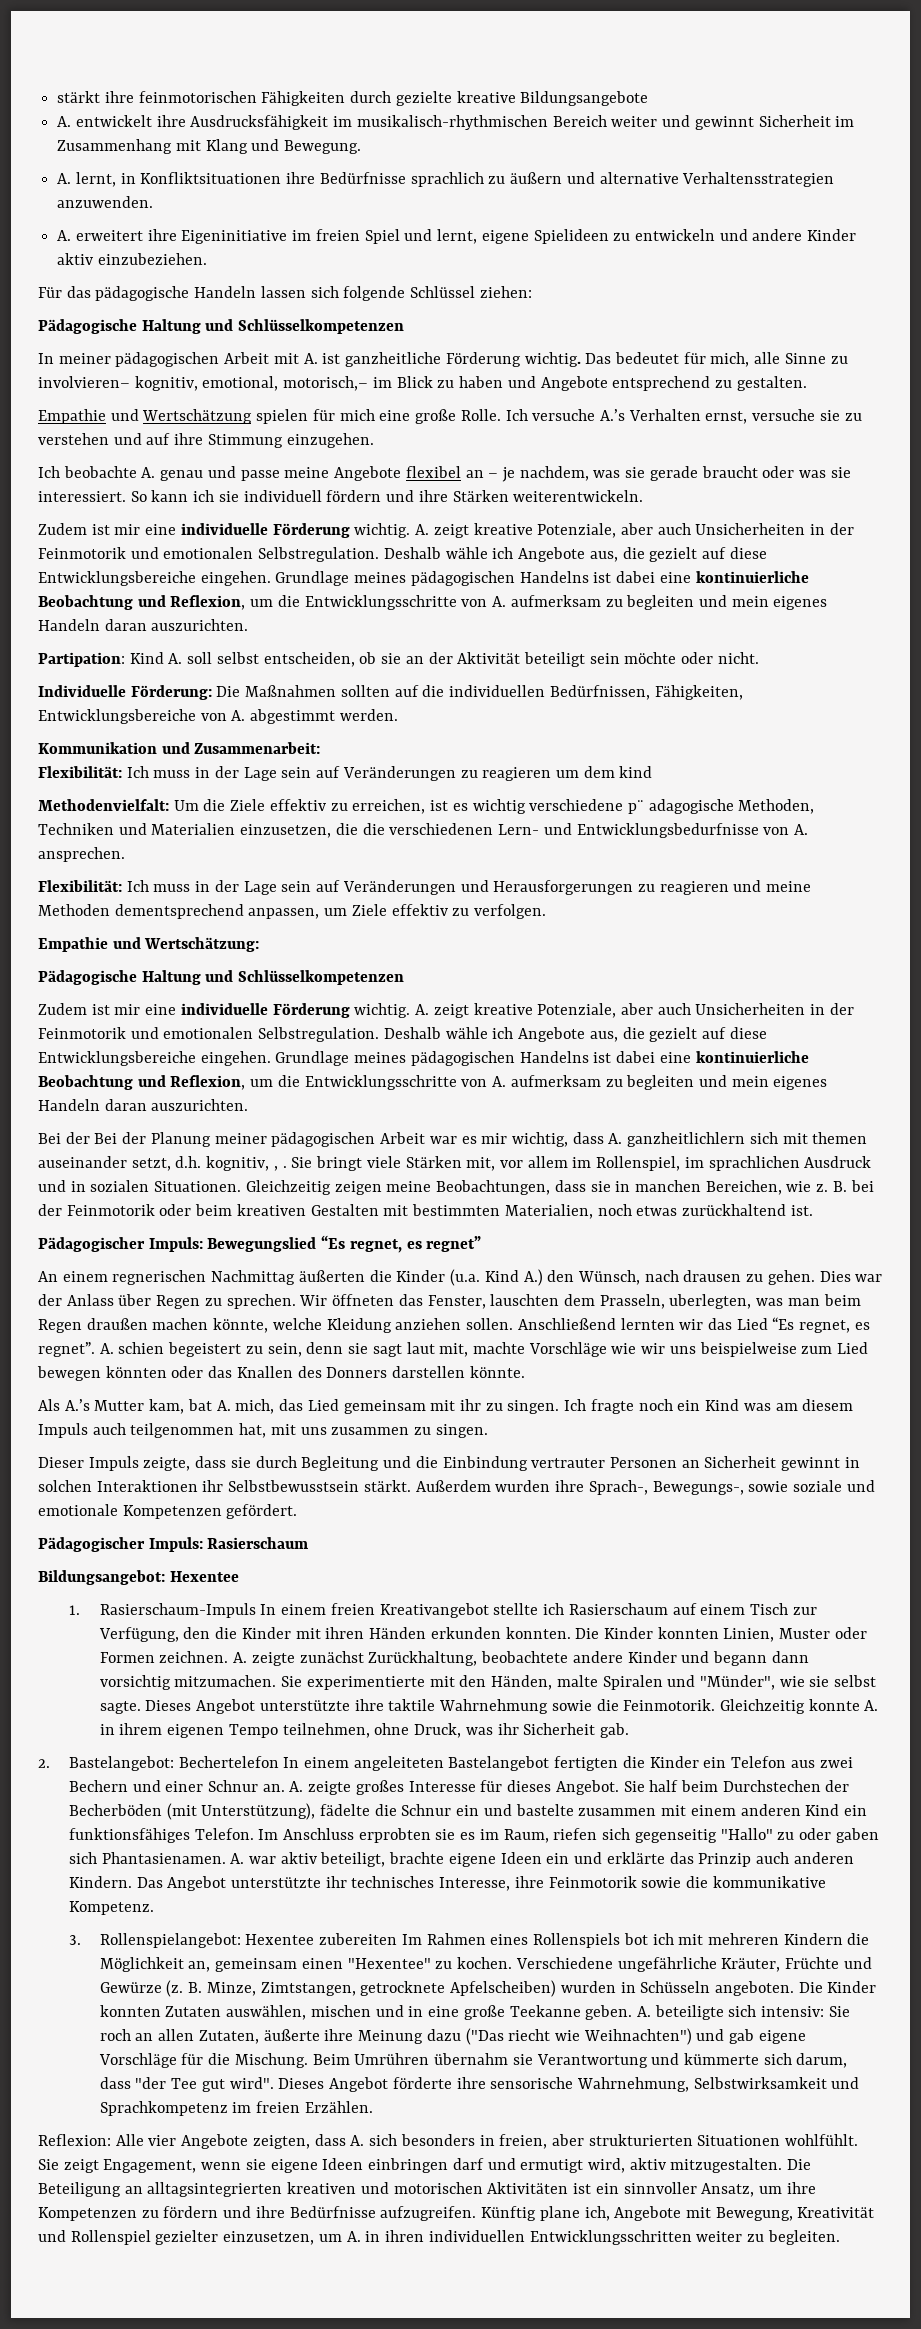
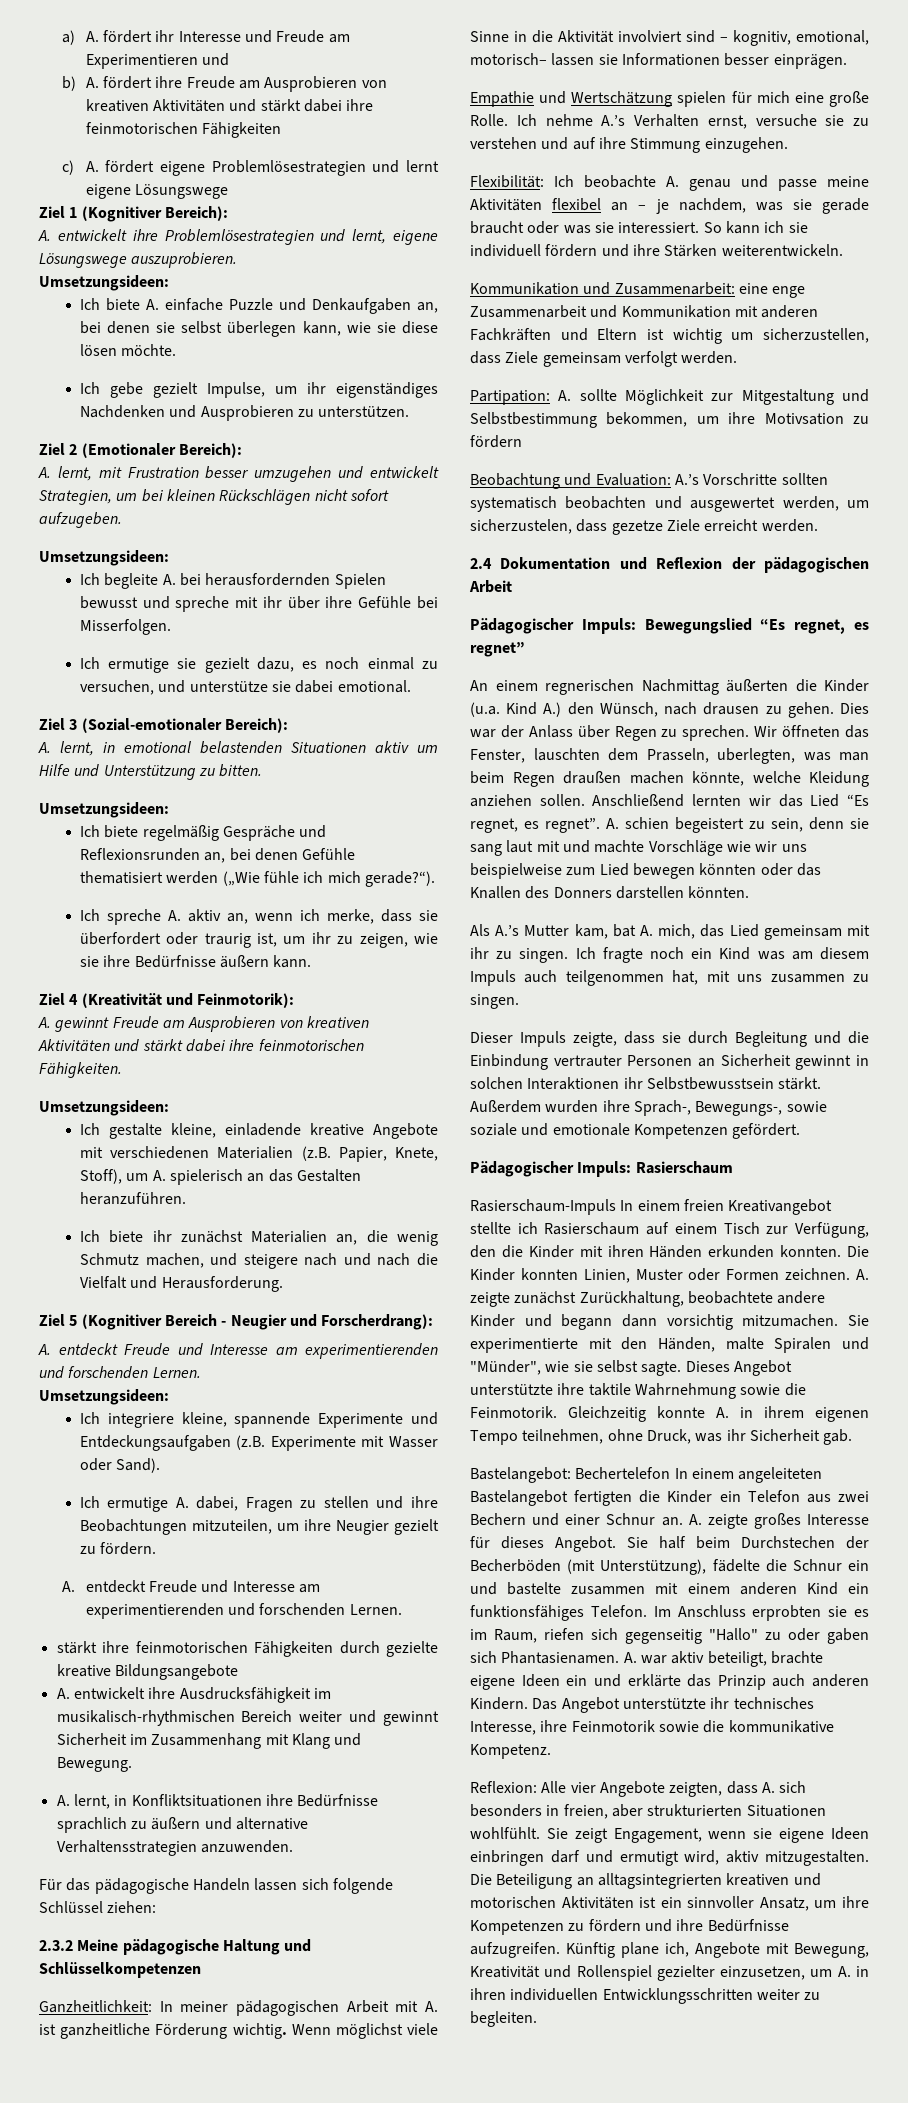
+ a) A. fördert ihr Interesse und Freude am Experimentieren und
+ b) A. fördert ihre Freude am Ausprobieren von kreativen Aktivitäten und stärkt dabei ihre feinmotorischen Fähigkeiten
+ c) A. fördert eigene Problemlösestrategien und lernt eigene Lösungswege
+ Ziel 1 (Kognitiver Bereich):
+ A. entwickelt ihre Problemlösestrategien und lernt, eigene Lösungswege auszuprobieren.
+ Umsetzungsideen:
+ Ich biete A. einfache Puzzle und Denkaufgaben an, bei denen sie selbst überlegen kann, wie sie diese lösen möchte.
+ Ich gebe gezielt Impulse, um ihr eigenständiges Nachdenken und Ausprobieren zu unterstützen.
+ Ziel 2 (Emotionaler Bereich):
+ A. lernt, mit Frustration besser umzugehen und entwickelt Strategien, um bei kleinen Rückschlägen nicht sofort aufzugeben.
+ Umsetzungsideen:
+ Ich begleite A. bei herausfordernden Spielen bewusst und spreche mit ihr über ihre Gefühle bei Misserfolgen.
+ Ich ermutige sie gezielt dazu, es noch einmal zu versuchen, und unterstütze sie dabei emotional.
+ Ziel 3 (Sozial-emotionaler Bereich):
+ A. lernt, in emotional belastenden Situationen aktiv um Hilfe und Unterstützung zu bitten.
+ Umsetzungsideen:
+ Ich biete regelmäßig Gespräche und Reflexionsrunden an, bei denen Gefühle thematisiert werden („Wie fühle ich mich gerade?“).
+ Ich spreche A. aktiv an, wenn ich merke, dass sie überfordert oder traurig ist, um ihr zu zeigen, wie sie ihre Bedürfnisse äußern kann.
+ Ziel 4 (Kreativität und Feinmotorik):
+ A. gewinnt Freude am Ausprobieren von kreativen Aktivitäten und stärkt dabei ihre feinmotorischen Fähigkeiten.
+ Umsetzungsideen:
+ Ich gestalte kleine, einladende kreative Angebote mit verschiedenen Materialien (z.B. Papier, Knete, Stoff), um A. spielerisch an das Gestalten heranzuführen.
+ Ich biete ihr zunächst Materialien an, die wenig Schmutz machen, und steigere nach und nach die Vielfalt und Herausforderung.
+ Ziel 5 (Kognitiver Bereich - Neugier und Forscherdrang):
+ A. entdeckt Freude und Interesse am experimentierenden und forschenden Lernen.
+ Umsetzungsideen:
+ Ich integriere kleine, spannende Experimente und Entdeckungsaufgaben (z.B. Experimente mit Wasser oder Sand).
+ Ich ermutige A. dabei, Fragen zu stellen und ihre Beobachtungen mitzuteilen, um ihre Neugier gezielt zu fördern.
+ A. entdeckt Freude und Interesse am experimentierenden und forschenden Lernen.
- A. erweitert ihre Eigeninitiative im freien Spiel und lernt, eigene Spielideen zu entwickeln und andere Kinder aktiv einzubeziehen.
  Für das pädagogische Handeln lassen sich folgende Schlüssel ziehen:
- Pädagogische Haltung und Schlüsselkompetenzen
- In meiner pädagogischen Arbeit mit A. ist ganzheitliche Förderung wichtig.
+ 2.3.2 Meine pädagogische Haltung und Schlüsselkompetenzen
+ Ganzheitlichkeit: In meiner pädagogischen Arbeit mit A. ist ganzheitliche Förderung wichtig.
- Das bedeutet für mich, alle Sinne zu involvieren– kognitiv, emotional, motorisch,– im Blick zu haben und Angebote entsprechend zu gestalten.
+ Wenn möglichst viele Sinne in die Aktivität involviert sind – kognitiv, emotional, motorisch– lassen sie Informationen besser einprägen.
- Ich versuche A.’s Verhalten ernst, versuche sie zu verstehen und auf ihre Stimmung einzugehen.
+ Ich nehme A.’s Verhalten ernst, versuche sie zu verstehen und auf ihre Stimmung einzugehen.
- Ich beobachte A. genau und passe meine Angebote flexibel an – je nachdem, was sie gerade braucht oder was sie interessiert.
+ Flexibilität: Ich beobachte A. genau und passe meine Aktivitäten flexibel an – je nachdem, was sie gerade braucht oder was sie interessiert.
  So kann ich sie individuell fördern und ihre Stärken weiterentwickeln.
- Zudem ist mir eine individuelle Förderung wichtig. A. zeigt kreative Potenziale, aber auch Unsicherheiten in der Feinmotorik und emotionalen Selbstregulation. Deshalb wähle ich Angebote aus, die gezielt auf diese Entwicklungsbereiche eingehen. Grundlage meines pädagogischen Handelns ist dabei eine kontinuierliche Beobachtung und Reflexion, um die Entwicklungsschritte von A. aufmerksam zu begleiten und mein eigenes Handeln daran auszurichten.
- Partipation: Kind A. soll selbst entscheiden, ob sie an der Aktivität beteiligt sein möchte oder nicht.
- Individuelle Förderung: Die Maßnahmen sollten auf die individuellen Bedürfnissen, Fähigkeiten, Entwicklungsbereiche von A. abgestimmt werden.
- Kommunikation und Zusammenarbeit:
- Flexibilität: Ich muss in der Lage sein auf Veränderungen zu reagieren um dem kind
- Methodenvielfalt: Um die Ziele effektiv zu erreichen, ist es wichtig verschiedene p¨ adagogische Methoden, Techniken und Materialien einzusetzen, die die verschiedenen Lern- und Entwicklungsbedurfnisse von A. ansprechen.
- Flexibilität: Ich muss in der Lage sein auf Veränderungen und Herausforgerungen zu reagieren und meine Methoden dementsprechend anpassen, um Ziele effektiv zu verfolgen.
- Empathie und Wertschätzung:
- Pädagogische Haltung und Schlüsselkompetenzen
- Zudem ist mir eine individuelle Förderung wichtig. A. zeigt kreative Potenziale, aber auch Unsicherheiten in der Feinmotorik und emotionalen Selbstregulation. Deshalb wähle ich Angebote aus, die gezielt auf diese Entwicklungsbereiche eingehen. Grundlage meines pädagogischen Handelns ist dabei eine kontinuierliche Beobachtung und Reflexion, um die Entwicklungsschritte von A. aufmerksam zu begleiten und mein eigenes Handeln daran auszurichten.
- Bei der Bei der Planung meiner pädagogischen Arbeit war es mir wichtig, dass A. ganzheitlichlern sich mit themen auseinander setzt, d.h. kognitiv, , . Sie bringt viele Stärken mit, vor allem im Rollenspiel, im sprachlichen Ausdruck und in sozialen Situationen. Gleichzeitig zeigen meine Beobachtungen, dass sie in manchen Bereichen, wie z. B. bei der Feinmotorik oder beim kreativen Gestalten mit bestimmten Materialien, noch etwas zurückhaltend ist.
+ Kommunikation und Zusammenarbeit: eine enge Zusammenarbeit und Kommunikation mit anderen Fachkräften und Eltern ist wichtig um sicherzustellen, dass Ziele gemeinsam verfolgt werden.
+ Partipation: A. sollte Möglichkeit zur Mitgestaltung und Selbstbestimmung bekommen, um ihre Motivsation zu fördern
+ Beobachtung und Evaluation: A.’s Vorschritte sollten systematisch beobachten und ausgewertet werden, um sicherzustelen, dass gezetze Ziele erreicht werden.
+ 2.4 Dokumentation und Reflexion der pädagogischen Arbeit
- A. schien begeistert zu sein, denn sie sagt laut mit, machte Vorschläge wie wir uns beispielweise zum Lied bewegen könnten oder das Knallen des Donners darstellen könnte.
+ A. schien begeistert zu sein, denn sie sang laut mit und machte Vorschläge wie wir uns beispielweise zum Lied bewegen könnten oder das Knallen des Donners darstellen könnten.
- Bildungsangebot: Hexentee
- 1. Rasierschaum-Impuls In einem freien Kreativangebot stellte ich Rasierschaum auf einem Tisch zur Verfügung, den die Kinder mit ihren Händen erkunden konnten.
+ Rasierschaum-Impuls In einem freien Kreativangebot stellte ich Rasierschaum auf einem Tisch zur Verfügung, den die Kinder mit ihren Händen erkunden konnten.
- 2. Bastelangebot: Bechertelefon In einem angeleiteten Bastelangebot fertigten die Kinder ein Telefon aus zwei Bechern und einer Schnur an.
+ Bastelangebot: Bechertelefon In einem angeleiteten Bastelangebot fertigten die Kinder ein Telefon aus zwei Bechern und einer Schnur an.
- 3. Rollenspielangebot: Hexentee zubereiten Im Rahmen eines Rollenspiels bot ich mit mehreren Kindern die Möglichkeit an, gemeinsam einen "Hexentee" zu kochen. Verschiedene ungefährliche Kräuter, Früchte und Gewürze (z. B. Minze, Zimtstangen, getrocknete Apfelscheiben) wurden in Schüsseln angeboten. Die Kinder konnten Zutaten auswählen, mischen und in eine große Teekanne geben. A. beteiligte sich intensiv: Sie roch an allen Zutaten, äußerte ihre Meinung dazu ("Das riecht wie Weihnachten") und gab eigene Vorschläge für die Mischung. Beim Umrühren übernahm sie Verantwortung und kümmerte sich darum, dass "der Tee gut wird". Dieses Angebot förderte ihre sensorische Wahrnehmung, Selbstwirksamkeit und Sprachkompetenz im freien Erzählen.

